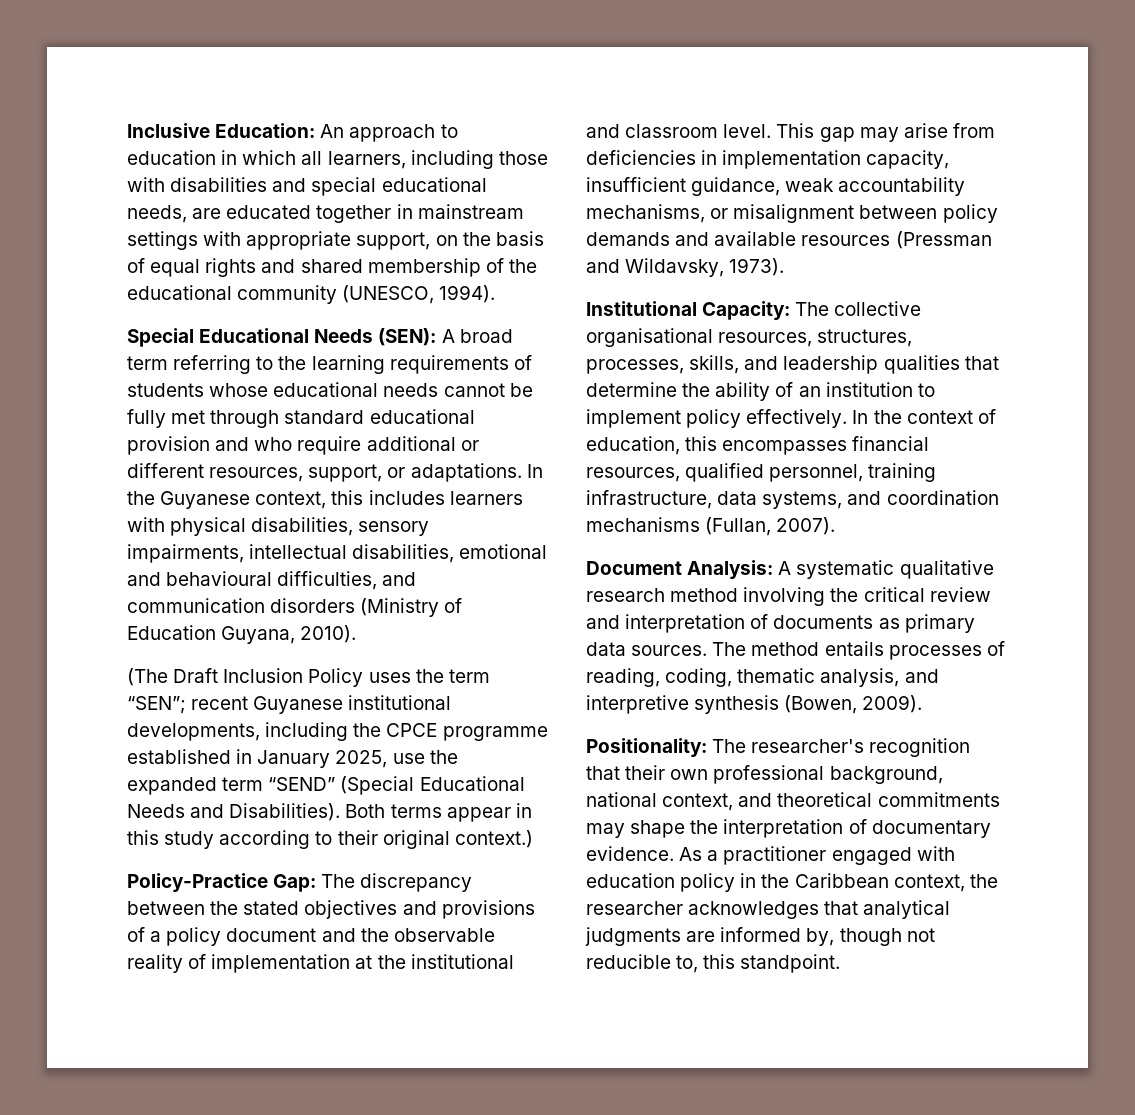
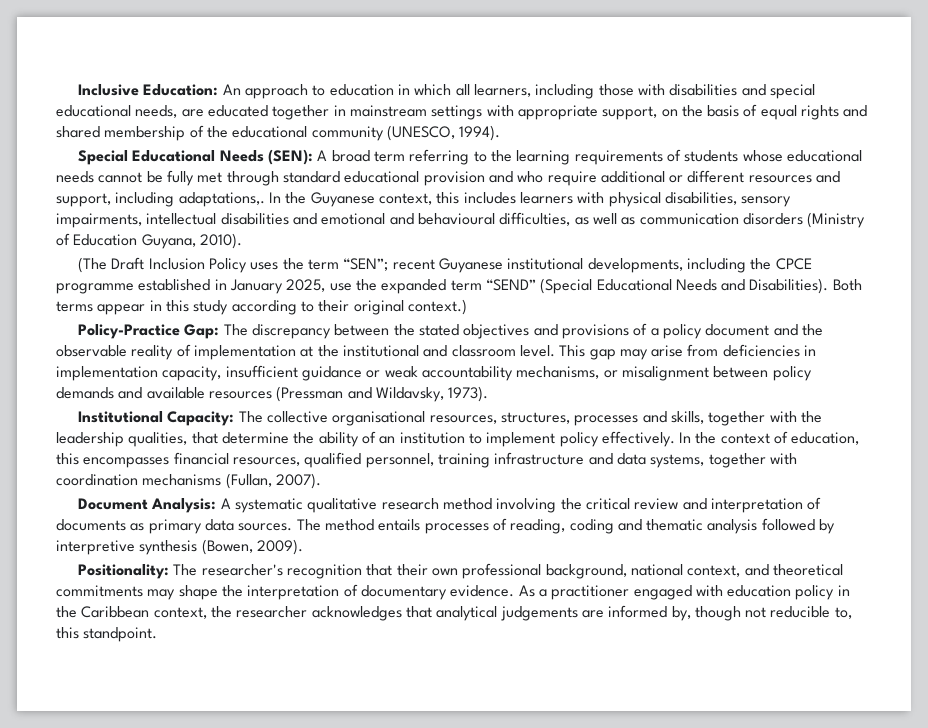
- Special Educational Needs (SEN): A broad term referring to the learning requirements of students whose educational needs cannot be fully met through standard educational provision and who require additional or different resources, support, or adaptations.
+ Special Educational Needs (SEN): A broad term referring to the learning requirements of students whose educational needs cannot be fully met through standard educational provision and who require additional or different resources and support, including adaptations,.
- In the Guyanese context, this includes learners with physical disabilities, sensory impairments, intellectual disabilities, emotional and behavioural difficulties, and communication disorders (Ministry of Education Guyana, 2010).
+ In the Guyanese context, this includes learners with physical disabilities, sensory impairments, intellectual disabilities and emotional and behavioural difficulties, as well as communication disorders (Ministry of Education Guyana, 2010).
- This gap may arise from deficiencies in implementation capacity, insufficient guidance, weak accountability mechanisms, or misalignment between policy demands and available resources (Pressman and Wildavsky, 1973).
+ This gap may arise from deficiencies in implementation capacity, insufficient guidance or weak accountability mechanisms, or misalignment between policy demands and available resources (Pressman and Wildavsky, 1973).
- Institutional Capacity: The collective organisational resources, structures, processes, skills, and leadership qualities that determine the ability of an institution to implement policy effectively.
+ Institutional Capacity: The collective organisational resources, structures, processes and skills, together with the leadership qualities, that determine the ability of an institution to implement policy effectively.
- In the context of education, this encompasses financial resources, qualified personnel, training infrastructure, data systems, and coordination mechanisms (Fullan, 2007).
+ In the context of education, this encompasses financial resources, qualified personnel, training infrastructure and data systems, together with coordination mechanisms (Fullan, 2007).
- The method entails processes of reading, coding, thematic analysis, and interpretive synthesis (Bowen, 2009).
+ The method entails processes of reading, coding and thematic analysis followed by interpretive synthesis (Bowen, 2009).
- As a practitioner engaged with education policy in the Caribbean context, the researcher acknowledges that analytical judgments are informed by, though not reducible to, this standpoint.
+ As a practitioner engaged with education policy in the Caribbean context, the researcher acknowledges that analytical judgements are informed by, though not reducible to, this standpoint.

